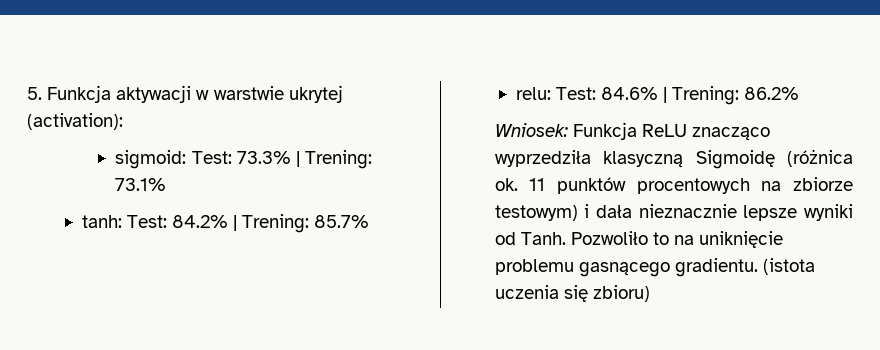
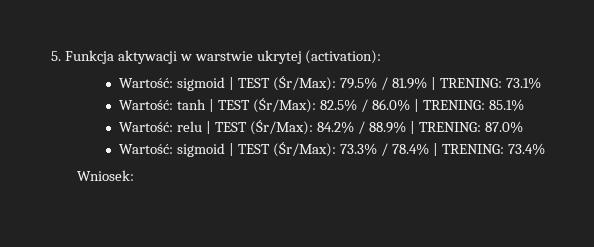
- sigmoid: Test: 73.3% | Trening: 73.1%
- tanh: Test: 84.2% | Trening: 85.7%
- relu: Test: 84.6% | Trening: 86.2%
- Wniosek: Funkcja ReLU znacząco wyprzedziła klasyczną Sigmoidę (różnica ok. 11 punktów procentowych na zbiorze testowym) i dała nieznacznie lepsze wyniki od Tanh. Pozwoliło to na uniknięcie problemu gasnącego gradientu. (istota uczenia się zbioru)
+ Wartość: sigmoid | TEST (Śr/Max): 79.5% / 81.9% | TRENING: 73.1%
+ Wartość: tanh | TEST (Śr/Max): 82.5% / 86.0% | TRENING: 85.1%
+ Wartość: relu | TEST (Śr/Max): 84.2% / 88.9% | TRENING: 87.0%
+ Wartość: sigmoid | TEST (Śr/Max): 73.3% / 78.4% | TRENING: 73.4%
+ Wniosek:

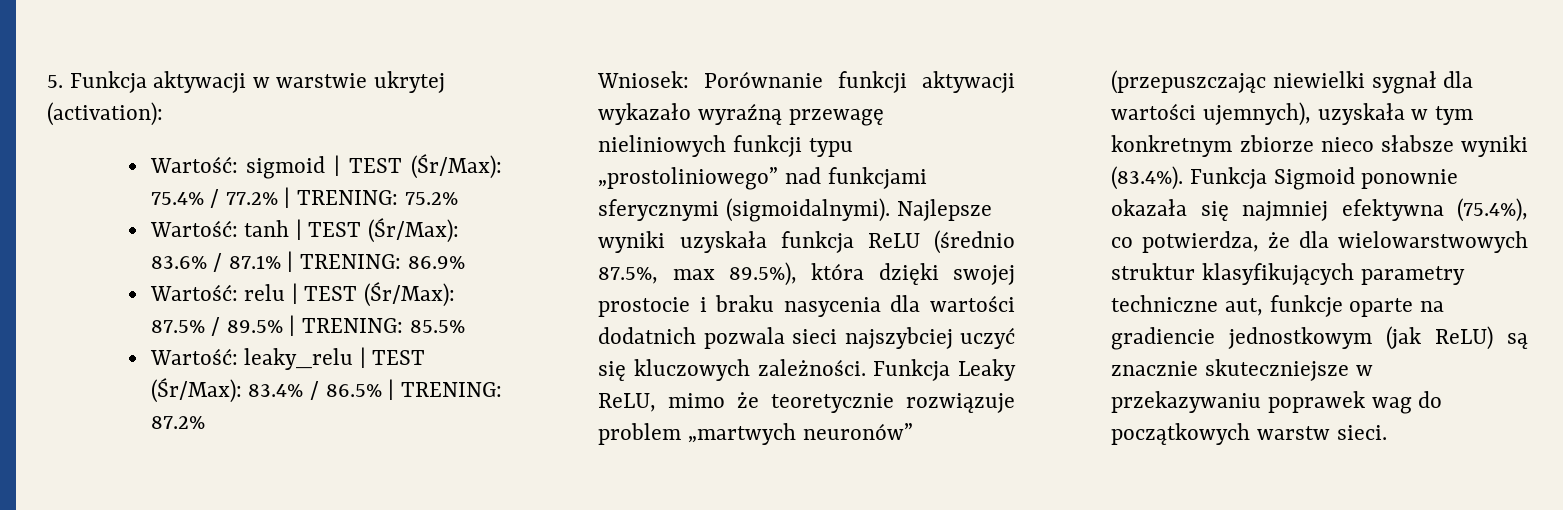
- Wartość: sigmoid | TEST (Śr/Max): 79.5% / 81.9% | TRENING: 73.1%
+ Wartość: sigmoid | TEST (Śr/Max): 75.4% / 77.2% | TRENING: 75.2%
- Wartość: tanh | TEST (Śr/Max): 82.5% / 86.0% | TRENING: 85.1%
+ Wartość: tanh | TEST (Śr/Max): 83.6% / 87.1% | TRENING: 86.9%
- Wartość: relu | TEST (Śr/Max): 84.2% / 88.9% | TRENING: 87.0%
- Wartość: sigmoid | TEST (Śr/Max): 73.3% / 78.4% | TRENING: 73.4%
+ Wartość: relu | TEST (Śr/Max): 87.5% / 89.5% | TRENING: 85.5%
+ Wartość: leaky_relu | TEST (Śr/Max): 83.4% / 86.5% | TRENING: 87.2%
- Wniosek:
+ Wniosek: Porównanie funkcji aktywacji wykazało wyraźną przewagę nieliniowych funkcji typu „prostoliniowego” nad funkcjami sferycznymi (sigmoidalnymi). Najlepsze wyniki uzyskała funkcja ReLU (średnio 87.5%, max 89.5%), która dzięki swojej prostocie i braku nasycenia dla wartości dodatnich pozwala sieci najszybciej uczyć się kluczowych zależności. Funkcja Leaky ReLU, mimo że teoretycznie rozwiązuje problem „martwych neuronów” (przepuszczając niewielki sygnał dla wartości ujemnych), uzyskała w tym konkretnym zbiorze nieco słabsze wyniki (83.4%). Funkcja Sigmoid ponownie okazała się najmniej efektywna (75.4%), co potwierdza, że dla wielowarstwowych struktur klasyfikujących parametry techniczne aut, funkcje oparte na gradiencie jednostkowym (jak ReLU) są znacznie skuteczniejsze w przekazywaniu poprawek wag do początkowych warstw sieci.

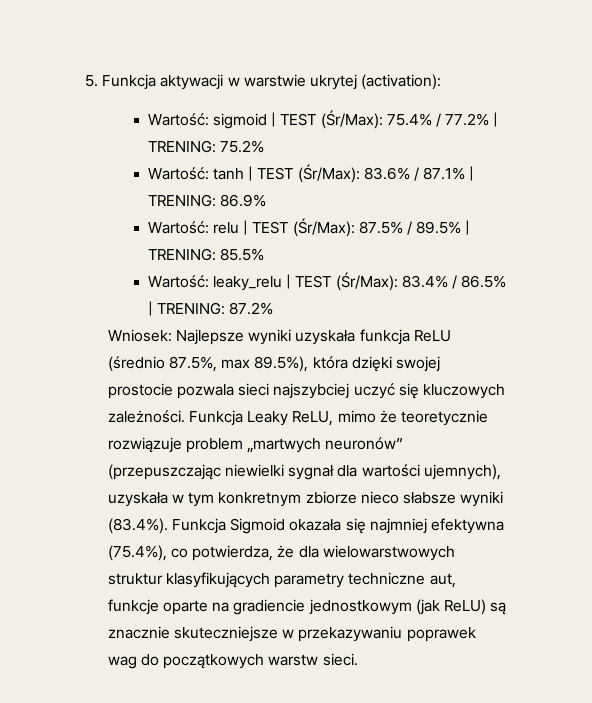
- Wniosek: Porównanie funkcji aktywacji wykazało wyraźną przewagę nieliniowych funkcji typu „prostoliniowego” nad funkcjami sferycznymi (sigmoidalnymi). Najlepsze wyniki uzyskała funkcja ReLU (średnio 87.5%, max 89.5%), która dzięki swojej prostocie i braku nasycenia dla wartości dodatnich pozwala sieci najszybciej uczyć się kluczowych zależności.
+ Wniosek: Najlepsze wyniki uzyskała funkcja ReLU (średnio 87.5%, max 89.5%), która dzięki swojej prostocie pozwala sieci najszybciej uczyć się kluczowych zależności.
- Funkcja Leaky ReLU, mimo że teoretycznie rozwiązuje problem „martwych neuronów” (przepuszczając niewielki sygnał dla wartości ujemnych), uzyskała w tym konkretnym zbiorze nieco słabsze wyniki (83.4%). Funkcja Sigmoid ponownie okazała się najmniej efektywna (75.4%), co potwierdza, że dla wielowarstwowych struktur klasyfikujących parametry techniczne aut, funkcje oparte na gradiencie jednostkowym (jak ReLU) są znacznie skuteczniejsze w przekazywaniu poprawek wag do początkowych warstw sieci.
+ Funkcja Leaky ReLU, mimo że teoretycznie rozwiązuje problem „martwych neuronów” (przepuszczając niewielki sygnał dla wartości ujemnych), uzyskała w tym konkretnym zbiorze nieco słabsze wyniki (83.4%). Funkcja Sigmoid okazała się najmniej efektywna (75.4%), co potwierdza, że dla wielowarstwowych struktur klasyfikujących parametry techniczne aut, funkcje oparte na gradiencie jednostkowym (jak ReLU) są znacznie skuteczniejsze w przekazywaniu poprawek wag do początkowych warstw sieci.

